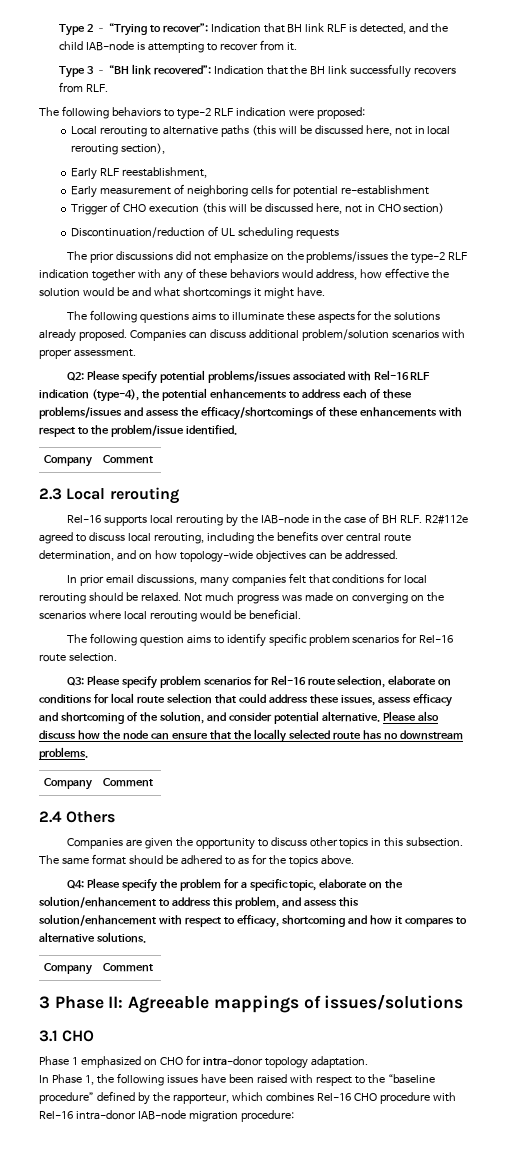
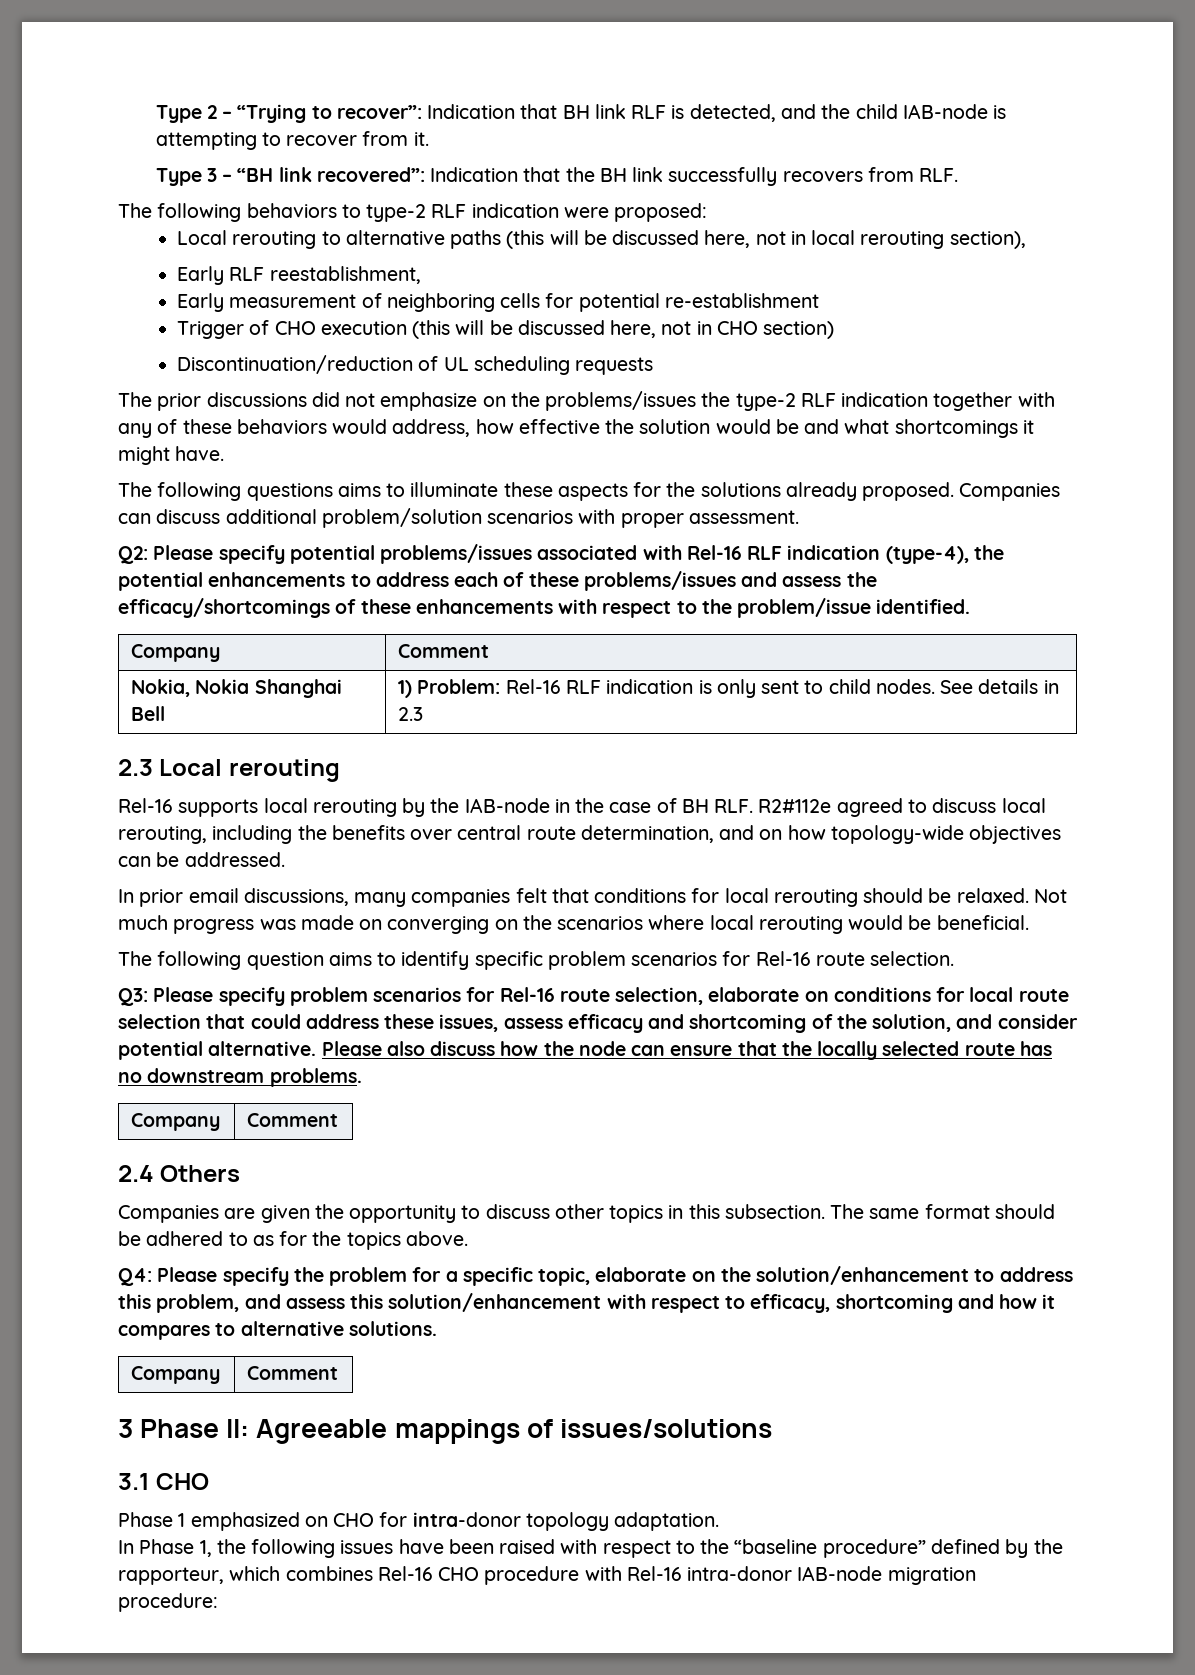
+ Nokia, Nokia Shanghai Bell | 1) Problem: Rel-16 RLF indication is only sent to child nodes. See details in 2.3

